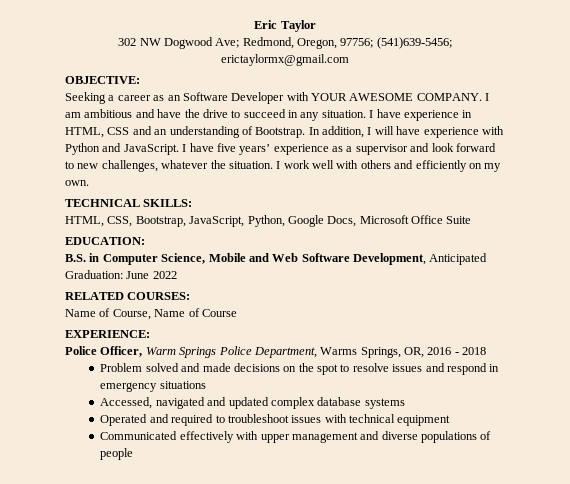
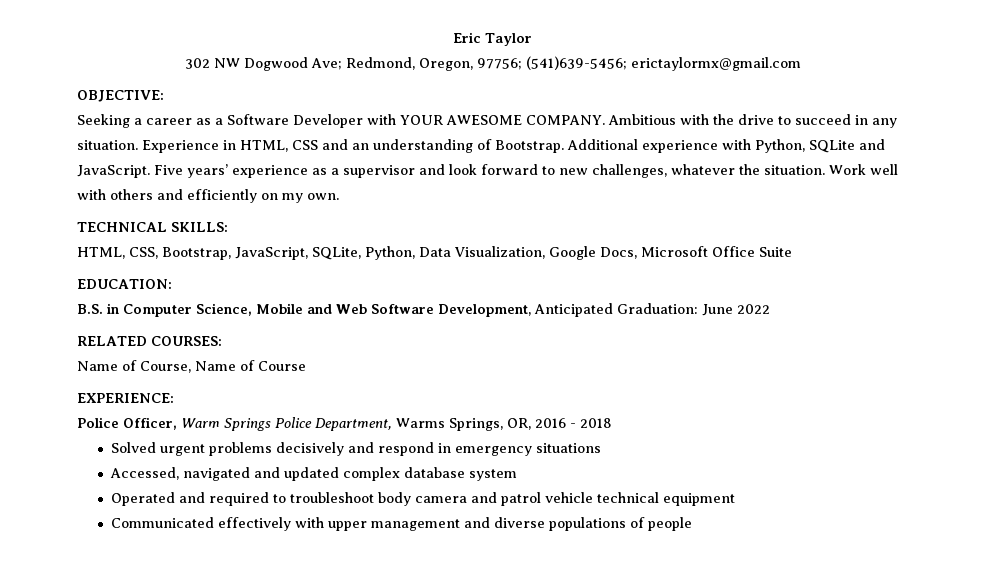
- Seeking a career as an Software Developer with YOUR AWESOME COMPANY.
+ Seeking a career as a Software Developer with YOUR AWESOME COMPANY.
- I am ambitious and have the drive to succeed in any situation.
+ Ambitious with the drive to succeed in any situation.
- I have experience in HTML, CSS and an understanding of Bootstrap.
+ Experience in HTML, CSS and an understanding of Bootstrap.
- In addition, I will have experience with Python and JavaScript. I have five years’ experience as a supervisor and look forward to new challenges, whatever the situation.
+ Additional experience with Python, SQLite and JavaScript. Five years’ experience as a supervisor and look forward to new challenges, whatever the situation.
- I work well with others and efficiently on my own.
+ Work well with others and efficiently on my own.
- HTML, CSS, Bootstrap, JavaScript, Python, Google Docs, Microsoft Office Suite
+ HTML, CSS, Bootstrap, JavaScript, SQLite, Python, Data Visualization, Google Docs, Microsoft Office Suite
- Problem solved and made decisions on the spot to resolve issues and respond in emergency situations
+ Solved urgent problems decisively and respond in emergency situations
- Accessed, navigated and updated complex database systems
+ Accessed, navigated and updated complex database system
- Operated and required to troubleshoot issues with technical equipment
+ Operated and required to troubleshoot body camera and patrol vehicle technical equipment

